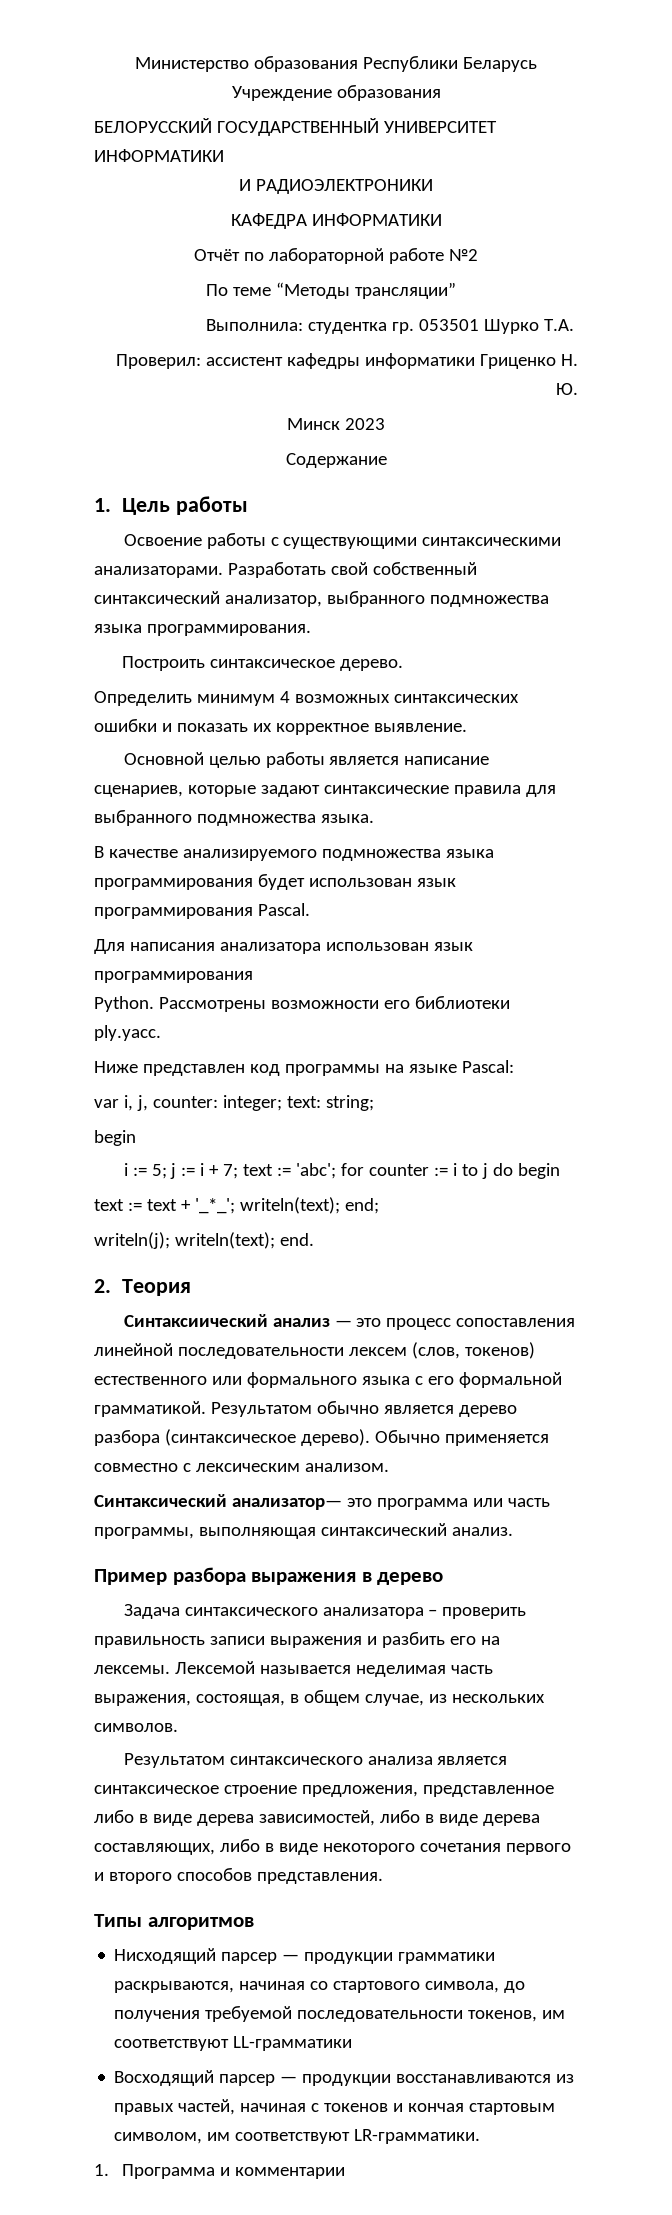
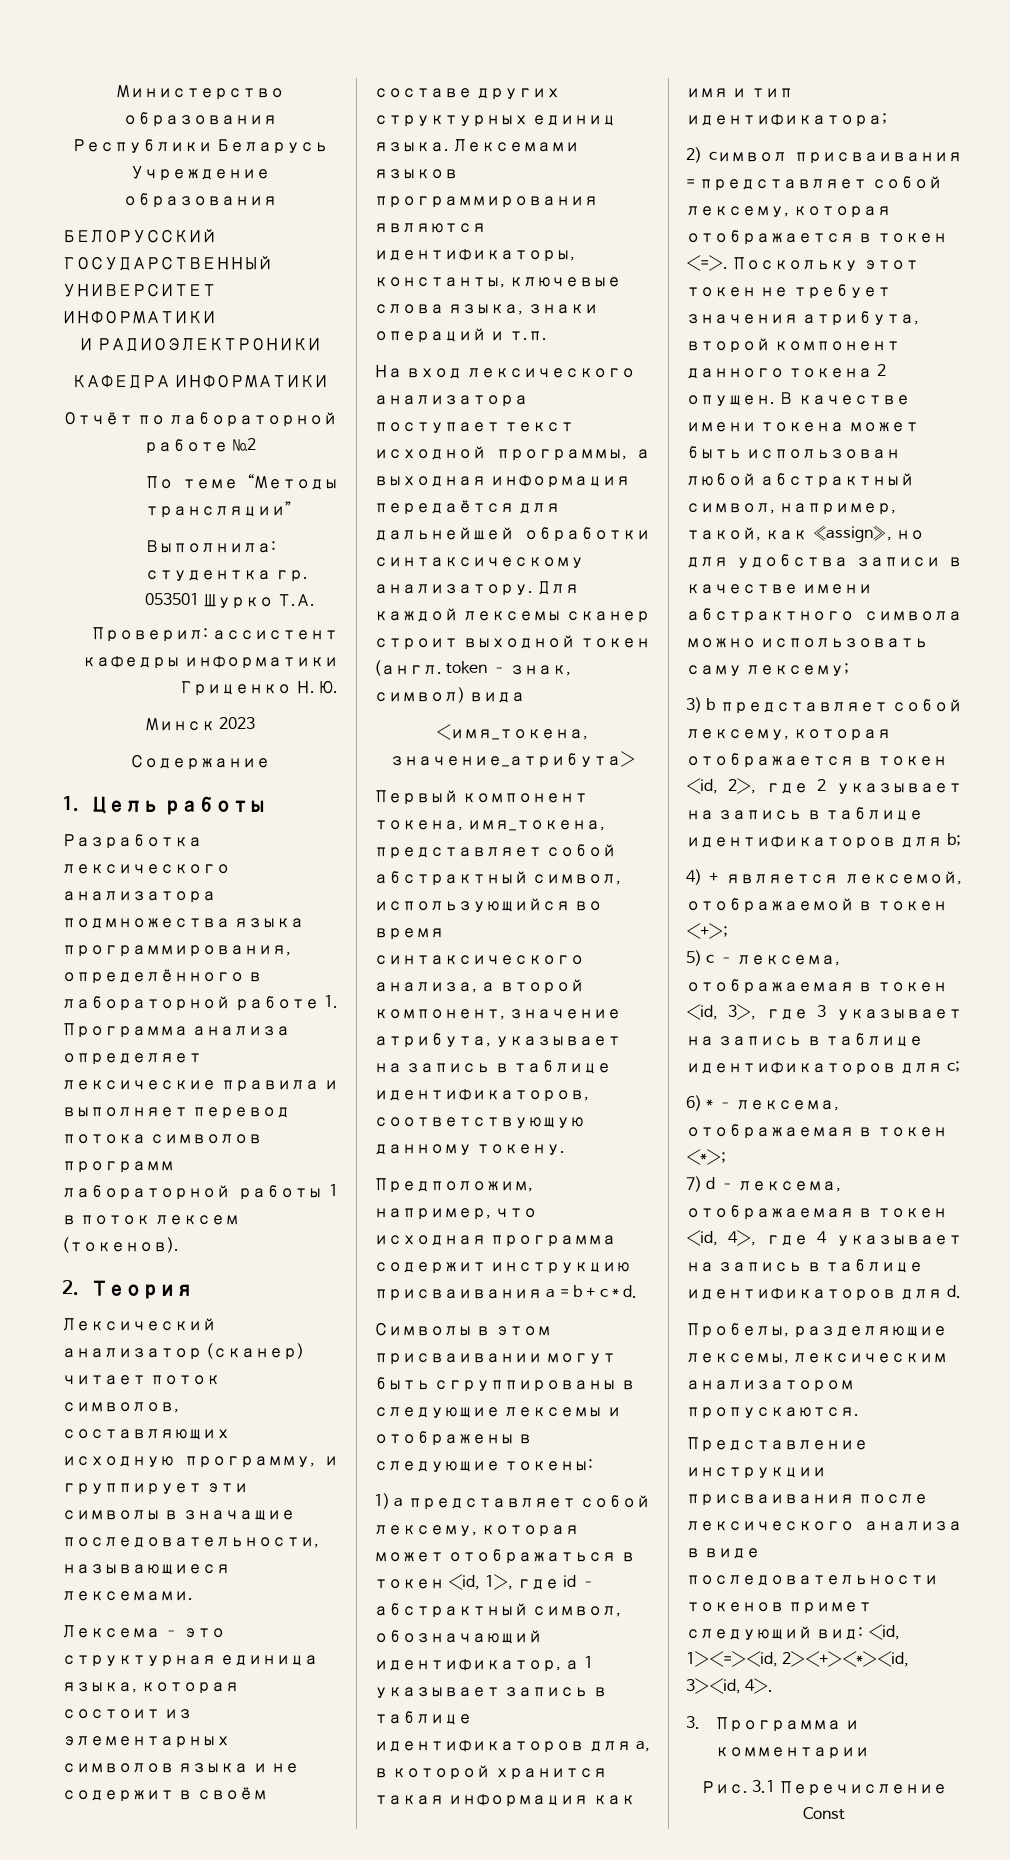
- Освоение работы с существующими синтаксическими анализаторами. Разработать свой собственный синтаксический анализатор, выбранного подмножества языка программирования.
- Построить синтаксическое дерево.
- Определить минимум 4 возможных синтаксических ошибки и показать их корректное выявление.
- Основной целью работы является написание сценариев, которые задают синтаксические правила для выбранного подмножества языка.
- В качестве анализируемого подмножества языка программирования будет использован язык программирования Pascal.
- Для написания анализатора использован язык программирования
- Python. Рассмотрены возможности его библиотеки ply.yacc.
- Ниже представлен код программы на языке Pascal:
- var i, j, counter: integer; text: string;
- begin
- i := 5; j := i + 7; text := 'abc'; for counter := i to j do begin
- text := text + '_*_'; writeln(text); end;
- writeln(j); writeln(text); end.
+ Разработка лексического анализатора подмножества языка программирования, определённого в лабораторной работе 1. Программа анализа определяет лексические правила и выполняет перевод потока символов программ лабораторной работы 1 в поток лексем (токенов).
  2. Теория
- Синтаксиический анализ — это процесс сопоставления линейной последовательности лексем (слов, токенов) естественного или формального языка с его формальной грамматикой. Результатом обычно является дерево разбора (синтаксическое дерево). Обычно применяется совместно с лексическим анализом.
- Синтаксический анализатор— это программа или часть программы, выполняющая синтаксический анализ.
- Пример разбора выражения в дерево
- Задача синтаксического анализатора – проверить правильность записи выражения и разбить его на лексемы. Лексемой называется неделимая часть выражения, состоящая, в общем случае, из нескольких символов.
- Результатом синтаксического анализа является синтаксическое строение предложения, представленное либо в виде дерева зависимостей, либо в виде дерева составляющих, либо в виде некоторого сочетания первого и второго способов представления.
- Типы алгоритмов
- Нисходящий парсер — продукции грамматики раскрываются, начиная со стартового символа, до получения требуемой последовательности токенов, им соответствуют LL-грамматики
- Восходящий парсер — продукции восстанавливаются из правых частей, начиная с токенов и кончая стартовым символом, им соответствуют LR-грамматики.
- 1. Программа и комментарии
+ Лексический анализатор (сканер) читает поток символов, составляющих исходную программу, и группирует эти символы в значащие последовательности, называющиеся лексемами.
+ Лексема – это структурная единица языка, которая состоит из элементарных символов языка и не содержит в своём составе других структурных единиц языка. Лексемами языков программирования являются идентификаторы, константы, ключевые слова языка, знаки операций и т.п.
+ На вход лексического анализатора поступает текст исходной программы, а выходная информация передаётся для дальнейшей обработки синтаксическому анализатору. Для каждой лексемы сканер строит выходной токен (англ. token – знак, символ) вида
+ ‹имя_токена, значение_атрибута›
+ Первый компонент токена, имя_токена, представляет собой абстрактный символ, использующийся во время синтаксического анализа, а второй компонент, значение атрибута, указывает на запись в таблице идентификаторов, соответствующую данному токену.
+ Предположим, например, что исходная программа содержит инструкцию присваивания a = b + c * d.
+ Символы в этом присваивании могут быть сгруппированы в следующие лексемы и отображены в следующие токены:
+ 1) a представляет собой лексему, которая может отображаться в токен ‹id, 1›, где id – абстрактный символ, обозначающий идентификатор, а 1 указывает запись в таблице идентификаторов для a, в которой хранится такая информация как имя и тип идентификатора;
+ 2) cимвол присваивания = представляет собой лексему, которая отображается в токен ‹=›. Поскольку этот токен не требует значения атрибута, второй компонент данного токена 2 опущен. В качестве имени токена может быть использован любой абстрактный символ, например, такой, как «assign», но для удобства записи в качестве имени абстрактного символа можно использовать саму лексему;
+ 3) b представляет собой лексему, которая отображается в токен ‹id, 2›, где 2 указывает на запись в таблице идентификаторов для b;
+ 4) + является лексемой, отображаемой в токен ‹+›;
+ 5) c – лексема, отображаемая в токен ‹id, 3›, где 3 указывает на запись в таблице идентификаторов для c;
+ 6) * – лексема, отображаемая в токен ‹*›;
+ 7) d – лексема, отображаемая в токен ‹id, 4›, где 4 указывает на запись в таблице идентификаторов для d.
+ Пробелы, разделяющие лексемы, лексическим анализатором пропускаются.
+ Представление инструкции присваивания после лексического анализа в виде последовательности токенов примет следующий вид: ‹id, 1›‹=›‹id, 2›‹+›‹*›‹id, 3›‹id, 4›.
+ 3. Программа и комментарии
+ Рис. 3.1 Перечисление Const

